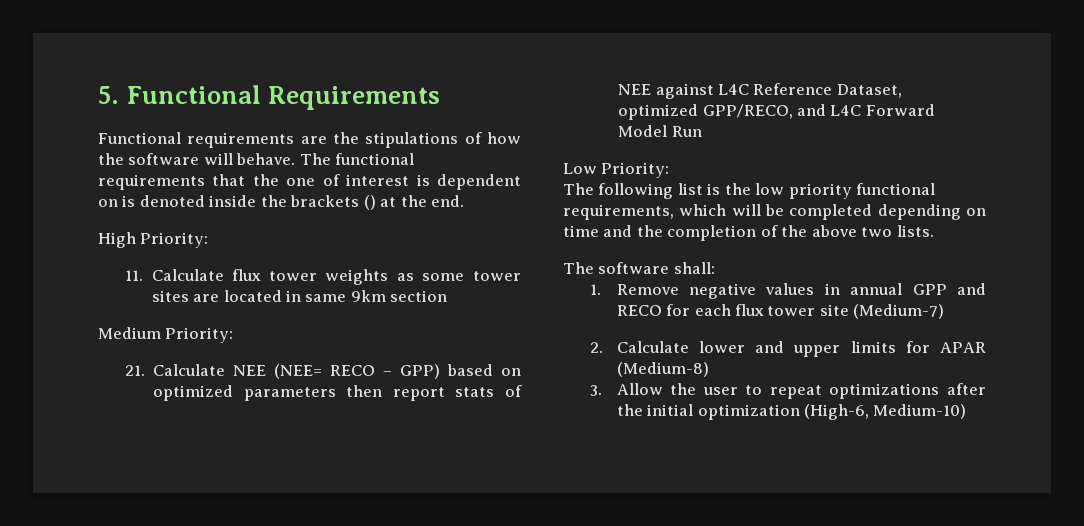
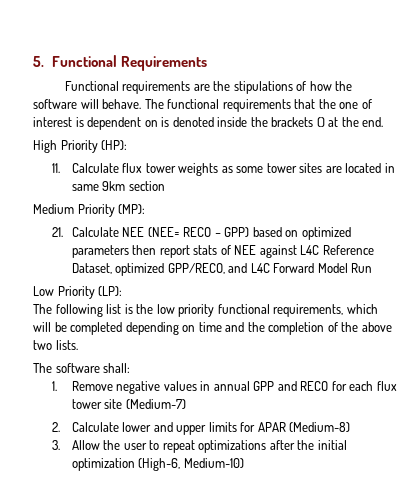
- High Priority:
+ High Priority (HP):
- Medium Priority:
+ Medium Priority (MP):
- Low Priority:
+ Low Priority (LP):

